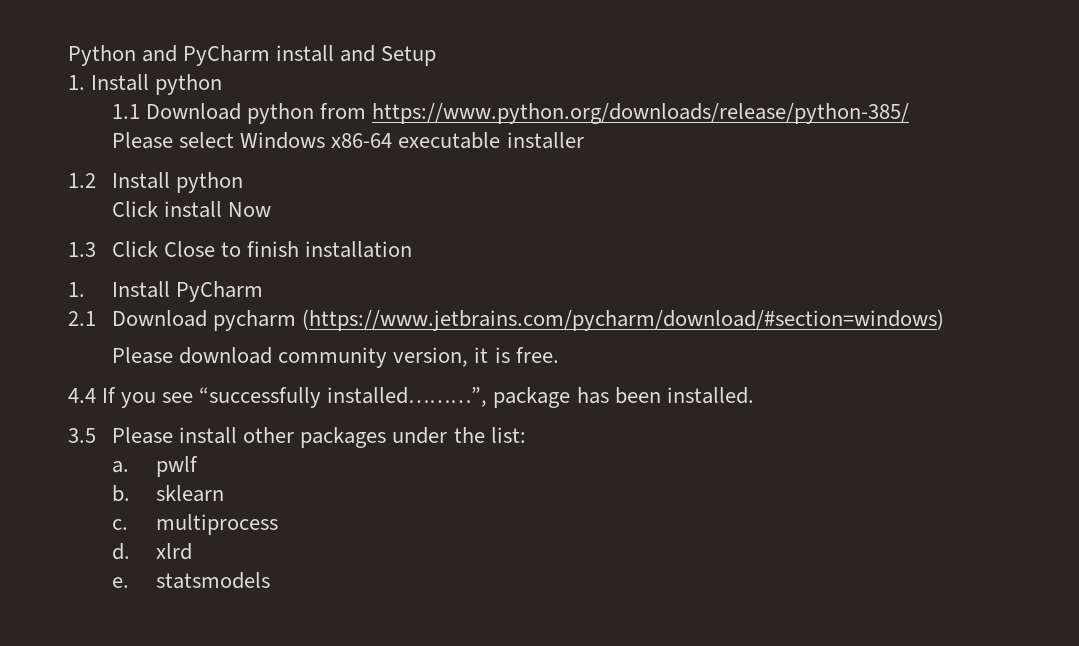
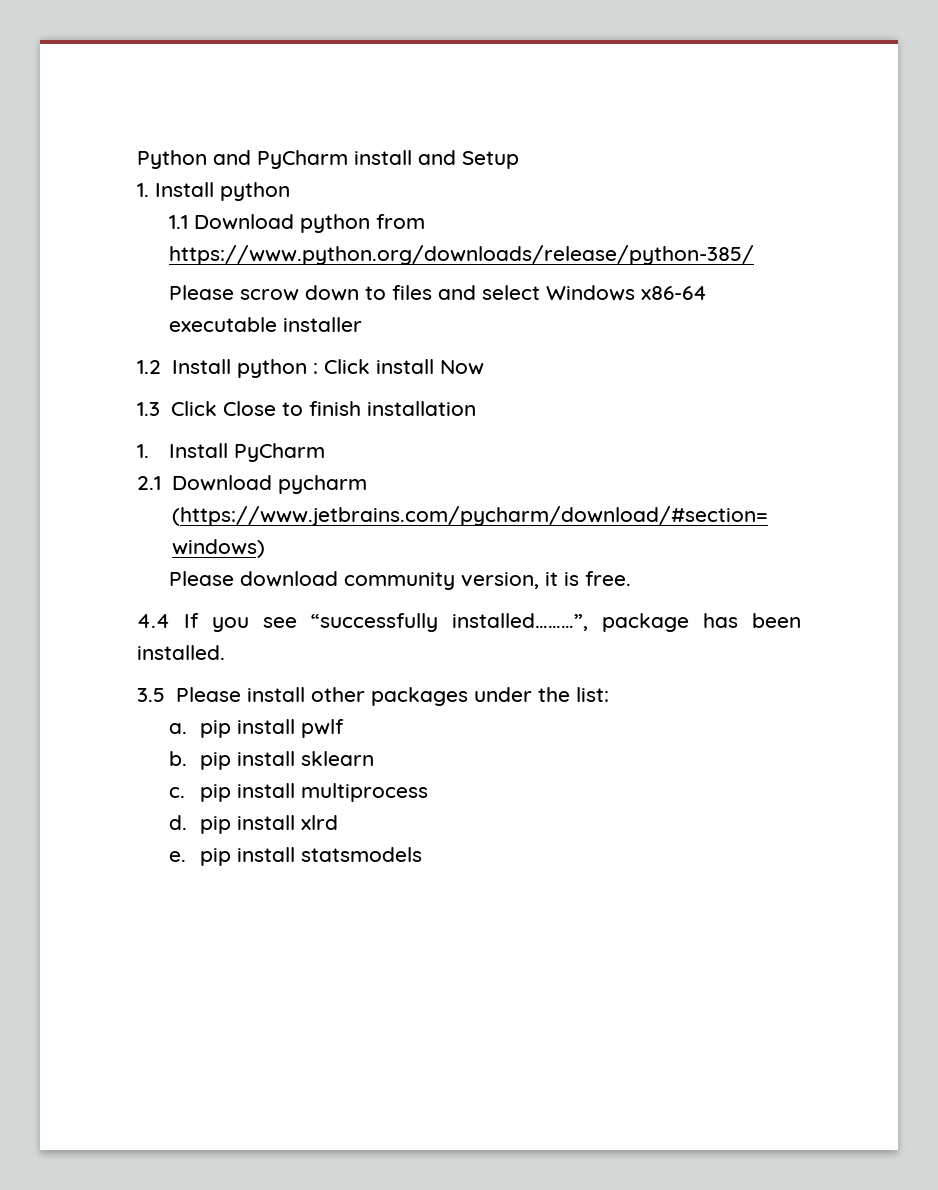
- Please select Windows x86-64 executable installer
+ Please scrow down to files and select Windows x86-64 executable installer
- 1.2 Install python
- Click install Now
+ 1.2 Install python : Click install Now
- a. pwlf
+ a. pip install pwlf
- b. sklearn
+ b. pip install sklearn
- c. multiprocess
+ c. pip install multiprocess
- d. xlrd
+ d. pip install xlrd
- e. statsmodels
+ e. pip install statsmodels

